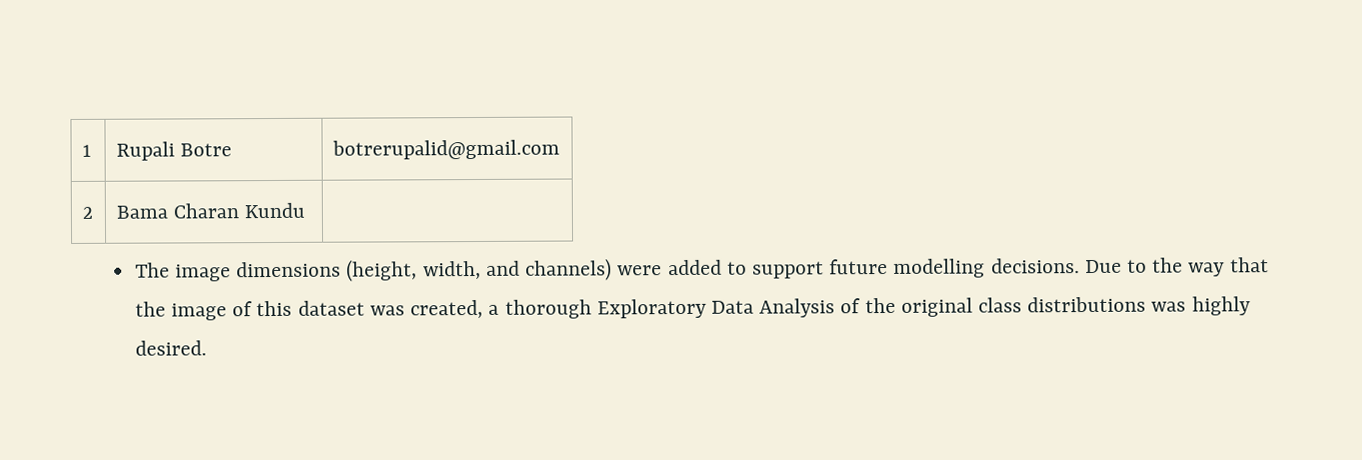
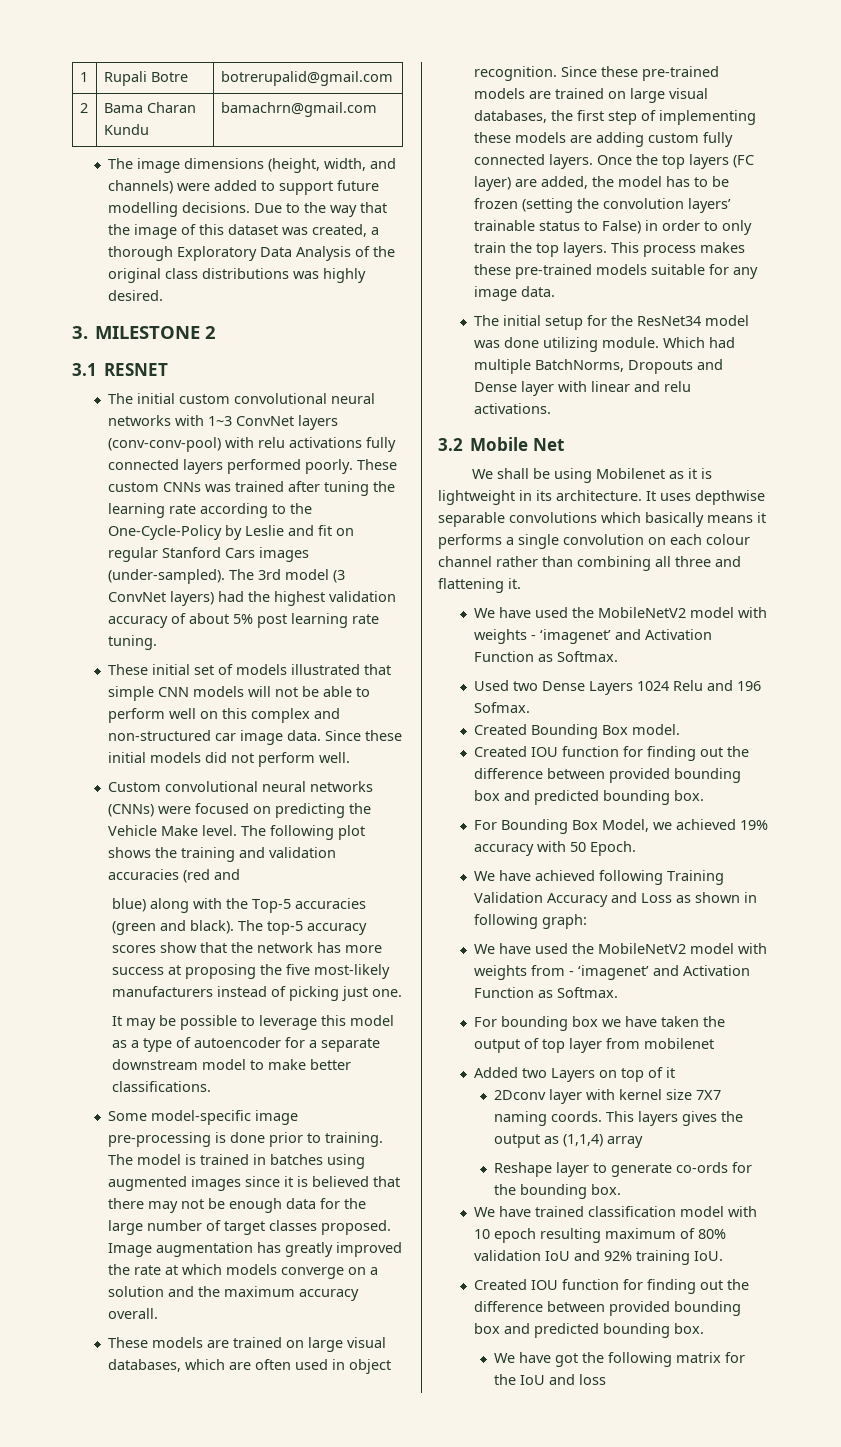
- 2 | Bama Charan Kundu |
+ 2 | Bama Charan Kundu | bamachrn@gmail.com
+ 3. MILESTONE 2
+ 3.1 RESNET
+ The initial custom convolutional neural networks with 1~3 ConvNet layers (conv-conv-pool) with relu activations fully connected layers performed poorly. These custom CNNs was trained after tuning the learning rate according to the One-Cycle-Policy by Leslie and fit on regular Stanford Cars images (under-sampled). The 3rd model (3 ConvNet layers) had the highest validation accuracy of about 5% post learning rate tuning.
+ These initial set of models illustrated that simple CNN models will not be able to perform well on this complex and non-structured car image data. Since these initial models did not perform well.
+ Custom convolutional neural networks (CNNs) were focused on predicting the Vehicle Make level. The following plot shows the training and validation accuracies (red and
+ blue) along with the Top-5 accuracies (green and black). The top-5 accuracy scores show that the network has more success at proposing the five most-likely manufacturers instead of picking just one.
+ It may be possible to leverage this model as a type of autoencoder for a separate downstream model to make better classifications.
+ Some model-specific image pre-processing is done prior to training. The model is trained in batches using augmented images since it is believed that there may not be enough data for the large number of target classes proposed. Image augmentation has greatly improved the rate at which models converge on a solution and the maximum accuracy overall.
+ These models are trained on large visual databases, which are often used in object recognition. Since these pre-trained models are trained on large visual databases, the first step of implementing these models are adding custom fully connected layers. Once the top layers (FC layer) are added, the model has to be frozen (setting the convolution layers’ trainable status to False) in order to only train the top layers. This process makes these pre-trained models suitable for any image data.
+ The initial setup for the ResNet34 model was done utilizing module. Which had multiple BatchNorms, Dropouts and Dense layer with linear and relu activations.
+ 3.2 Mobile Net
+ We shall be using Mobilenet as it is lightweight in its architecture. It uses depthwise separable convolutions which basically means it performs a single convolution on each colour channel rather than combining all three and flattening it.
+ We have used the MobileNetV2 model with weights - ‘imagenet’ and Activation Function as Softmax.
+ Used two Dense Layers 1024 Relu and 196 Sofmax.
+ Created Bounding Box model.
+ Created IOU function for finding out the difference between provided bounding box and predicted bounding box.
+ For Bounding Box Model, we achieved 19% accuracy with 50 Epoch.
+ We have achieved following Training Validation Accuracy and Loss as shown in following graph:
+ We have used the MobileNetV2 model with weights from - ‘imagenet’ and Activation Function as Softmax.
+ For bounding box we have taken the output of top layer from mobilenet
+ Added two Layers on top of it
+ 2Dconv layer with kernel size 7X7 naming coords. This layers gives the output as (1,1,4) array
+ Reshape layer to generate co-ords for the bounding box.
+ We have trained classification model with 10 epoch resulting maximum of 80% validation IoU and 92% training IoU.
+ Created IOU function for finding out the difference between provided bounding box and predicted bounding box.
+ We have got the following matrix for the IoU and loss

